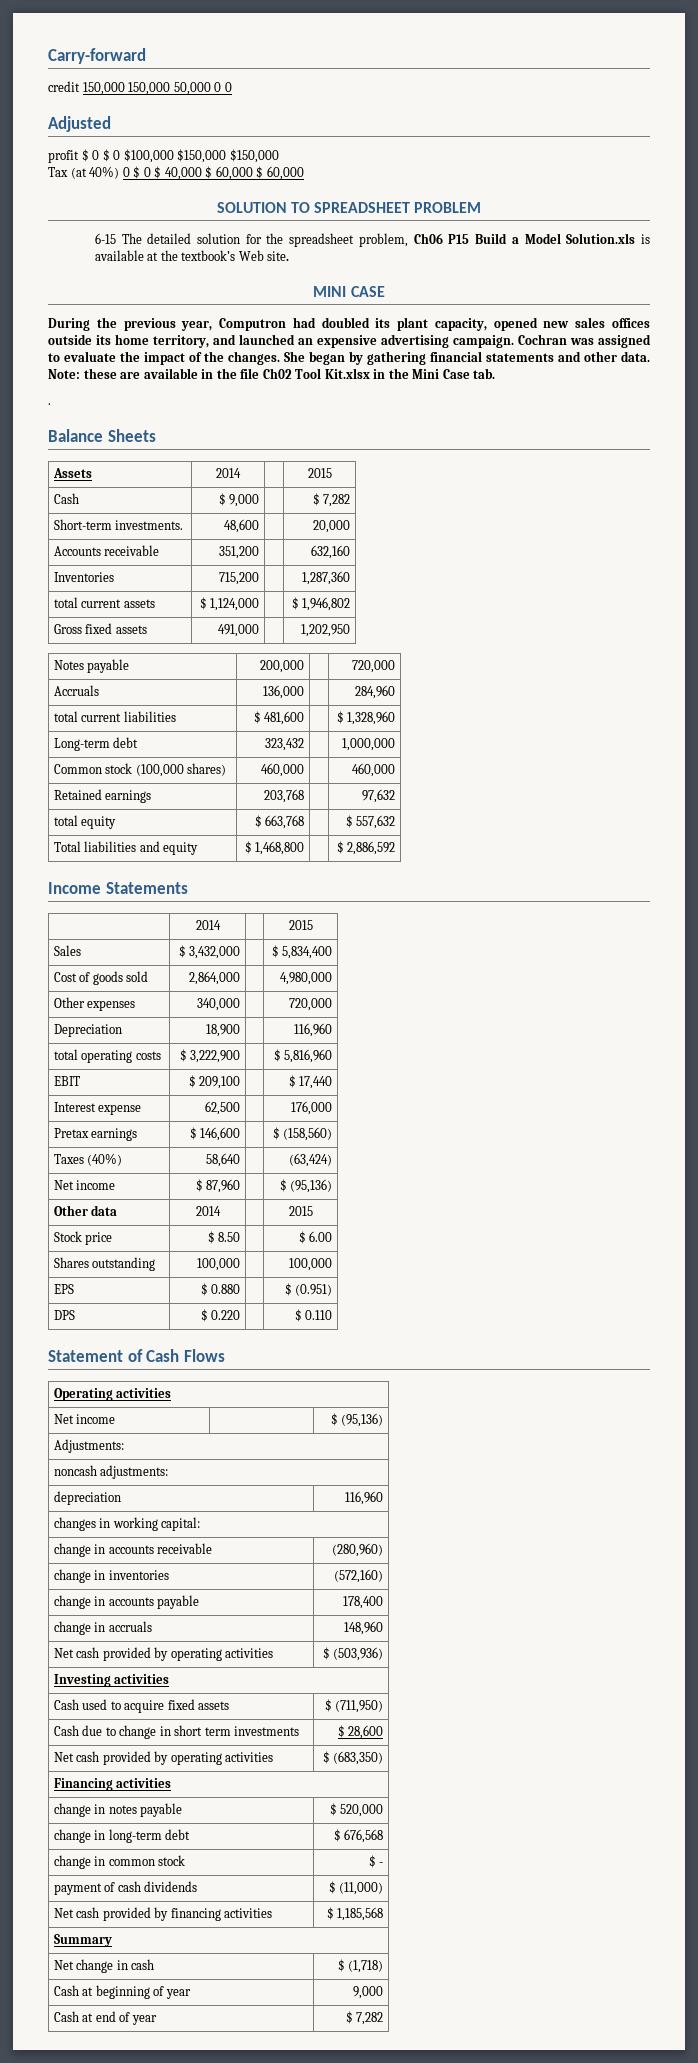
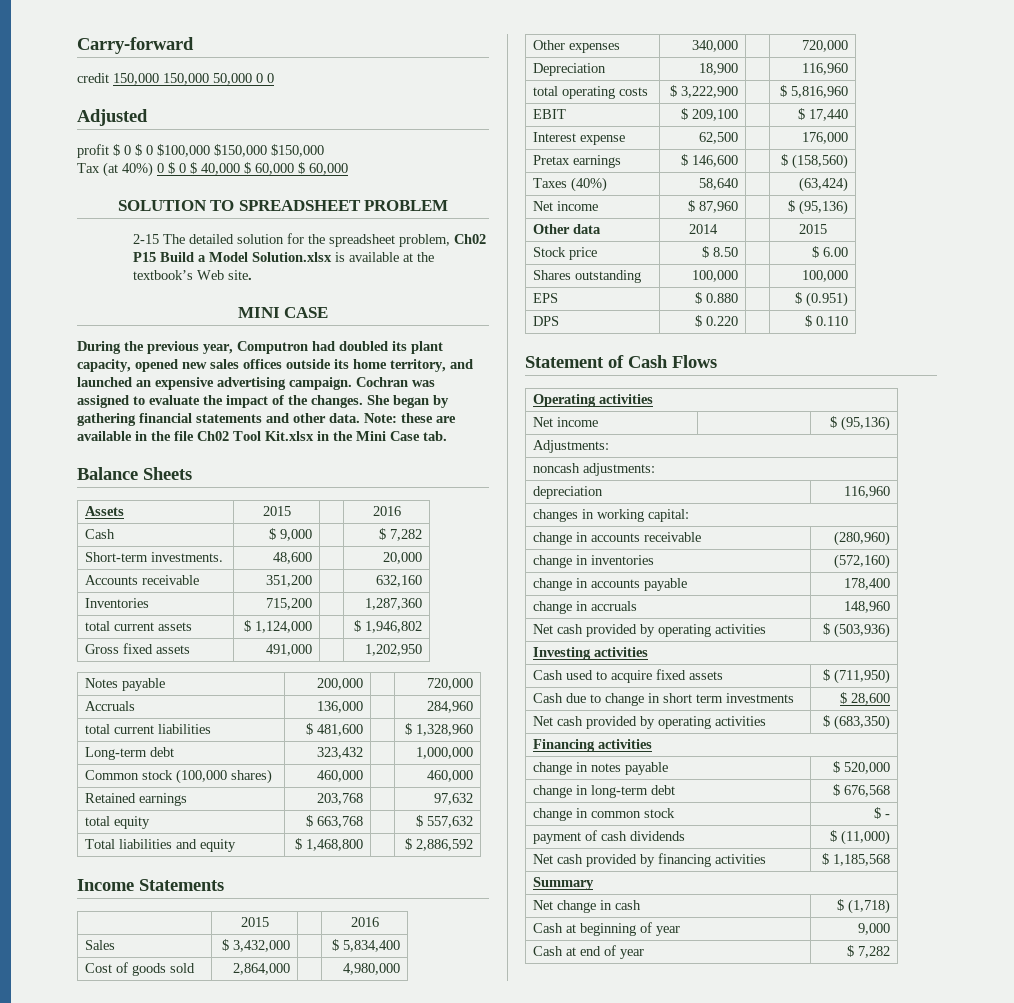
- 6-15 The detailed solution for the spreadsheet problem, Ch06 P15 Build a Model Solution.xls is available at the textbook’s Web site.
+ 2-15 The detailed solution for the spreadsheet problem, Ch02 P15 Build a Model Solution.xlsx is available at the textbook’s Web site.
- .
- Assets | 2014 | | 2015
+ Assets | 2015 | | 2016
  Income Statements
- | 2014 | | 2015
+ | 2015 | | 2016

